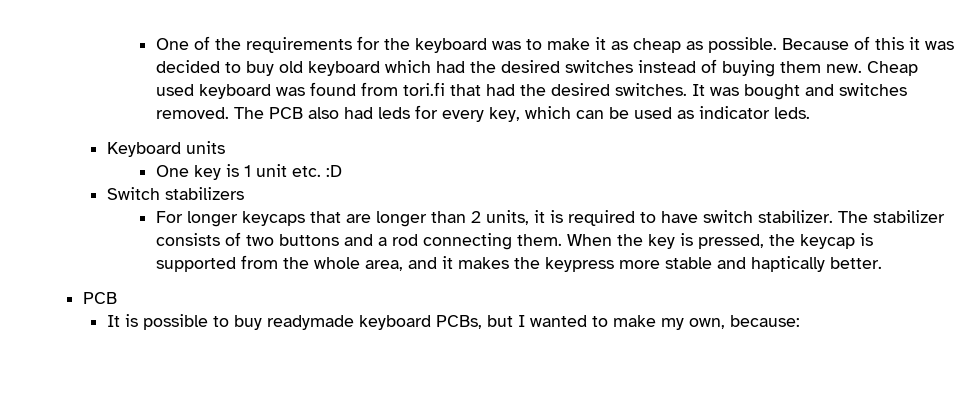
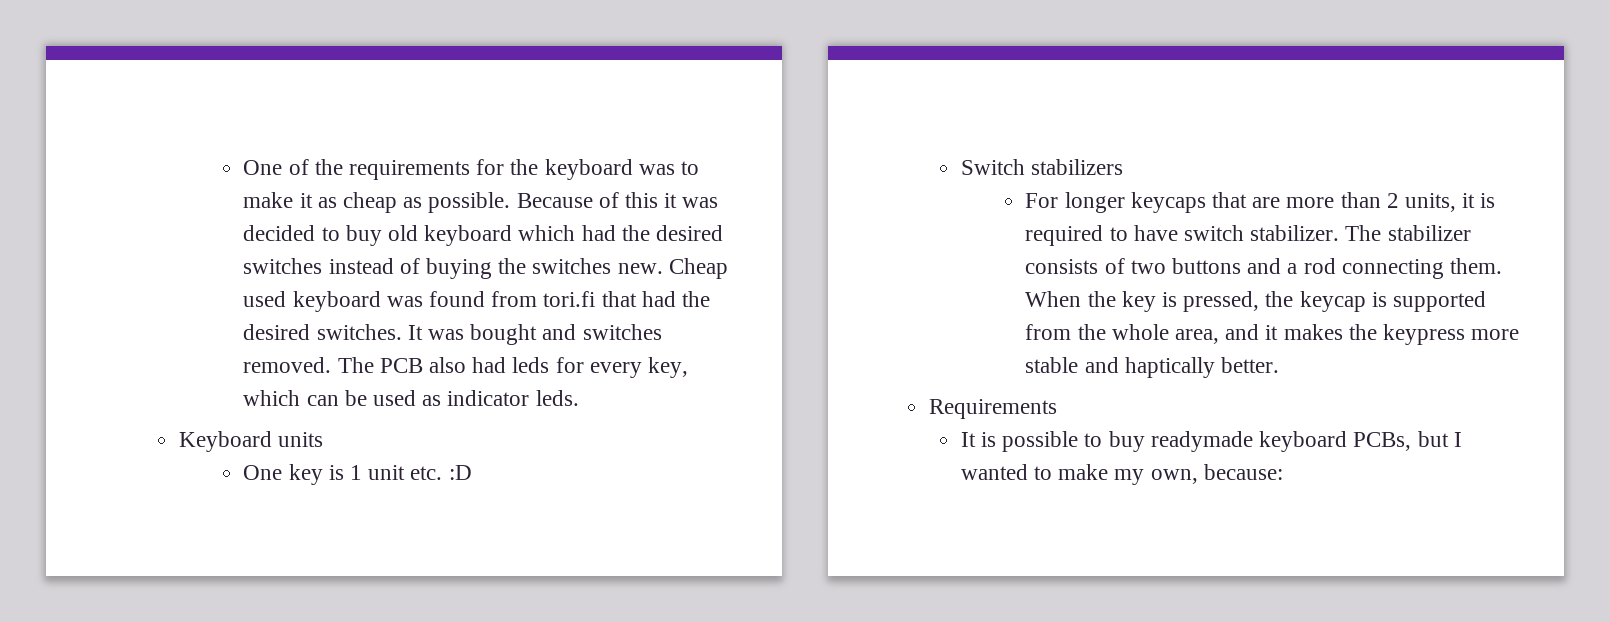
- Because of this it was decided to buy old keyboard which had the desired switches instead of buying them new.
+ Because of this it was decided to buy old keyboard which had the desired switches instead of buying the switches new.
- For longer keycaps that are longer than 2 units, it is required to have switch stabilizer.
+ For longer keycaps that are more than 2 units, it is required to have switch stabilizer.
  When the key is pressed, the keycap is supported from the whole area, and it makes the keypress more stable and haptically better.
- PCB
+ Requirements

